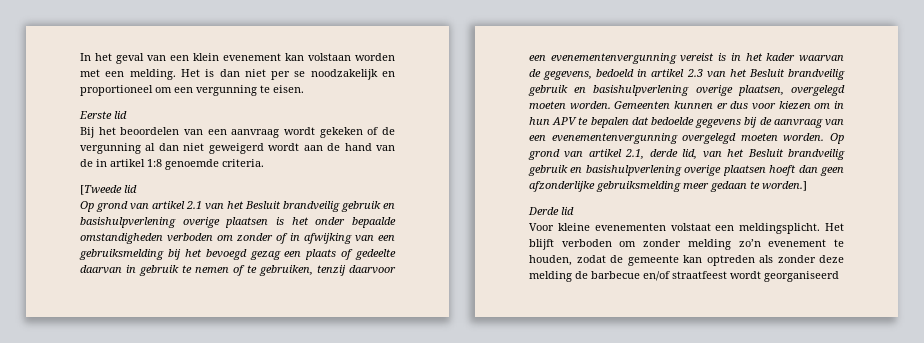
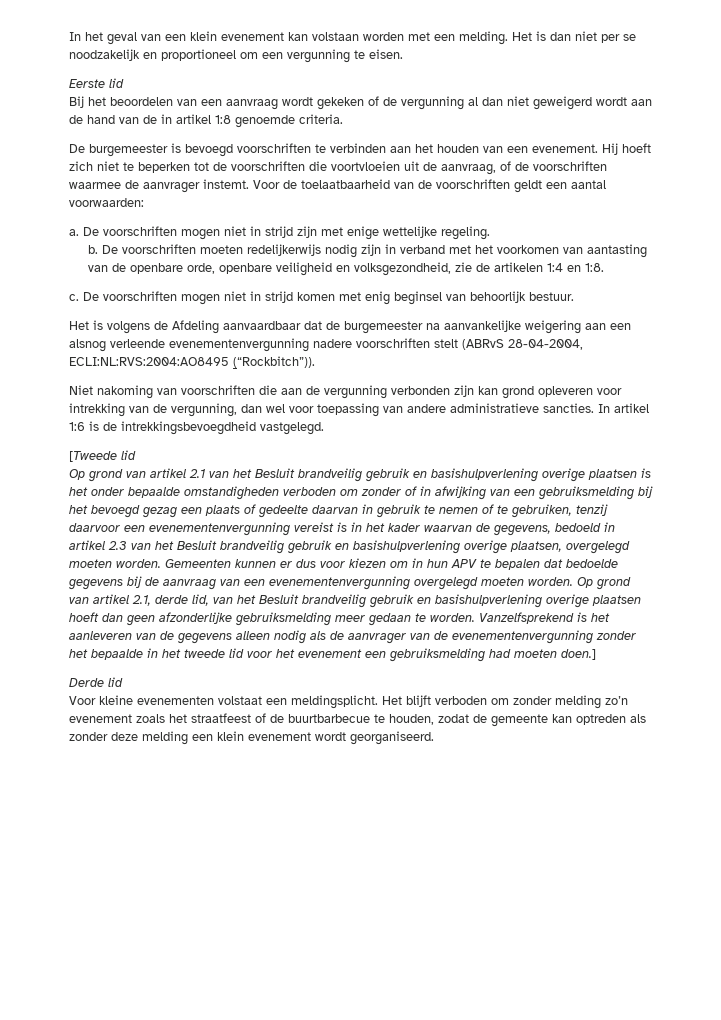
+ De burgemeester is bevoegd voorschriften te verbinden aan het houden van een evenement. Hij hoeft zich niet te beperken tot de voorschriften die voortvloeien uit de aanvraag, of de voorschriften waarmee de aanvrager instemt. Voor de toelaatbaarheid van de voorschriften geldt een aantal voorwaarden:
+ a. De voorschriften mogen niet in strijd zijn met enige wettelijke regeling.
+ b. De voorschriften moeten redelijkerwijs nodig zijn in verband met het voorkomen van aantasting van de openbare orde, openbare veiligheid en volksgezondheid, zie de artikelen 1:4 en 1:8.
+ c. De voorschriften mogen niet in strijd komen met enig beginsel van behoorlijk bestuur.
+ Het is volgens de Afdeling aanvaardbaar dat de burgemeester na aanvankelijke weigering aan een alsnog verleende evenementenvergunning nadere voorschriften stelt (ABRvS 28-04-2004, ECLI:NL:RVS:2004:AO8495 (“Rockbitch”)).
+ Niet nakoming van voorschriften die aan de vergunning verbonden zijn kan grond opleveren voor intrekking van de vergunning, dan wel voor toepassing van andere administratieve sancties. In artikel 1:6 is de intrekkingsbevoegdheid vastgelegd.
- Op grond van artikel 2.1, derde lid, van het Besluit brandveilig gebruik en basishulpverlening overige plaatsen hoeft dan geen afzonderlijke gebruiksmelding meer gedaan te worden.]
+ Op grond van artikel 2.1, derde lid, van het Besluit brandveilig gebruik en basishulpverlening overige plaatsen hoeft dan geen afzonderlijke gebruiksmelding meer gedaan te worden. Vanzelfsprekend is het aanleveren van de gegevens alleen nodig als de aanvrager van de evenementenvergunning zonder het bepaalde in het tweede lid voor het evenement een gebruiksmelding had moeten doen.]
- Het blijft verboden om zonder melding zo’n evenement te houden, zodat de gemeente kan optreden als zonder deze melding de barbecue en/of straatfeest wordt georganiseerd
+ Het blijft verboden om zonder melding zo’n evenement zoals het straatfeest of de buurtbarbecue te houden, zodat de gemeente kan optreden als zonder deze melding een klein evenement wordt georganiseerd.

